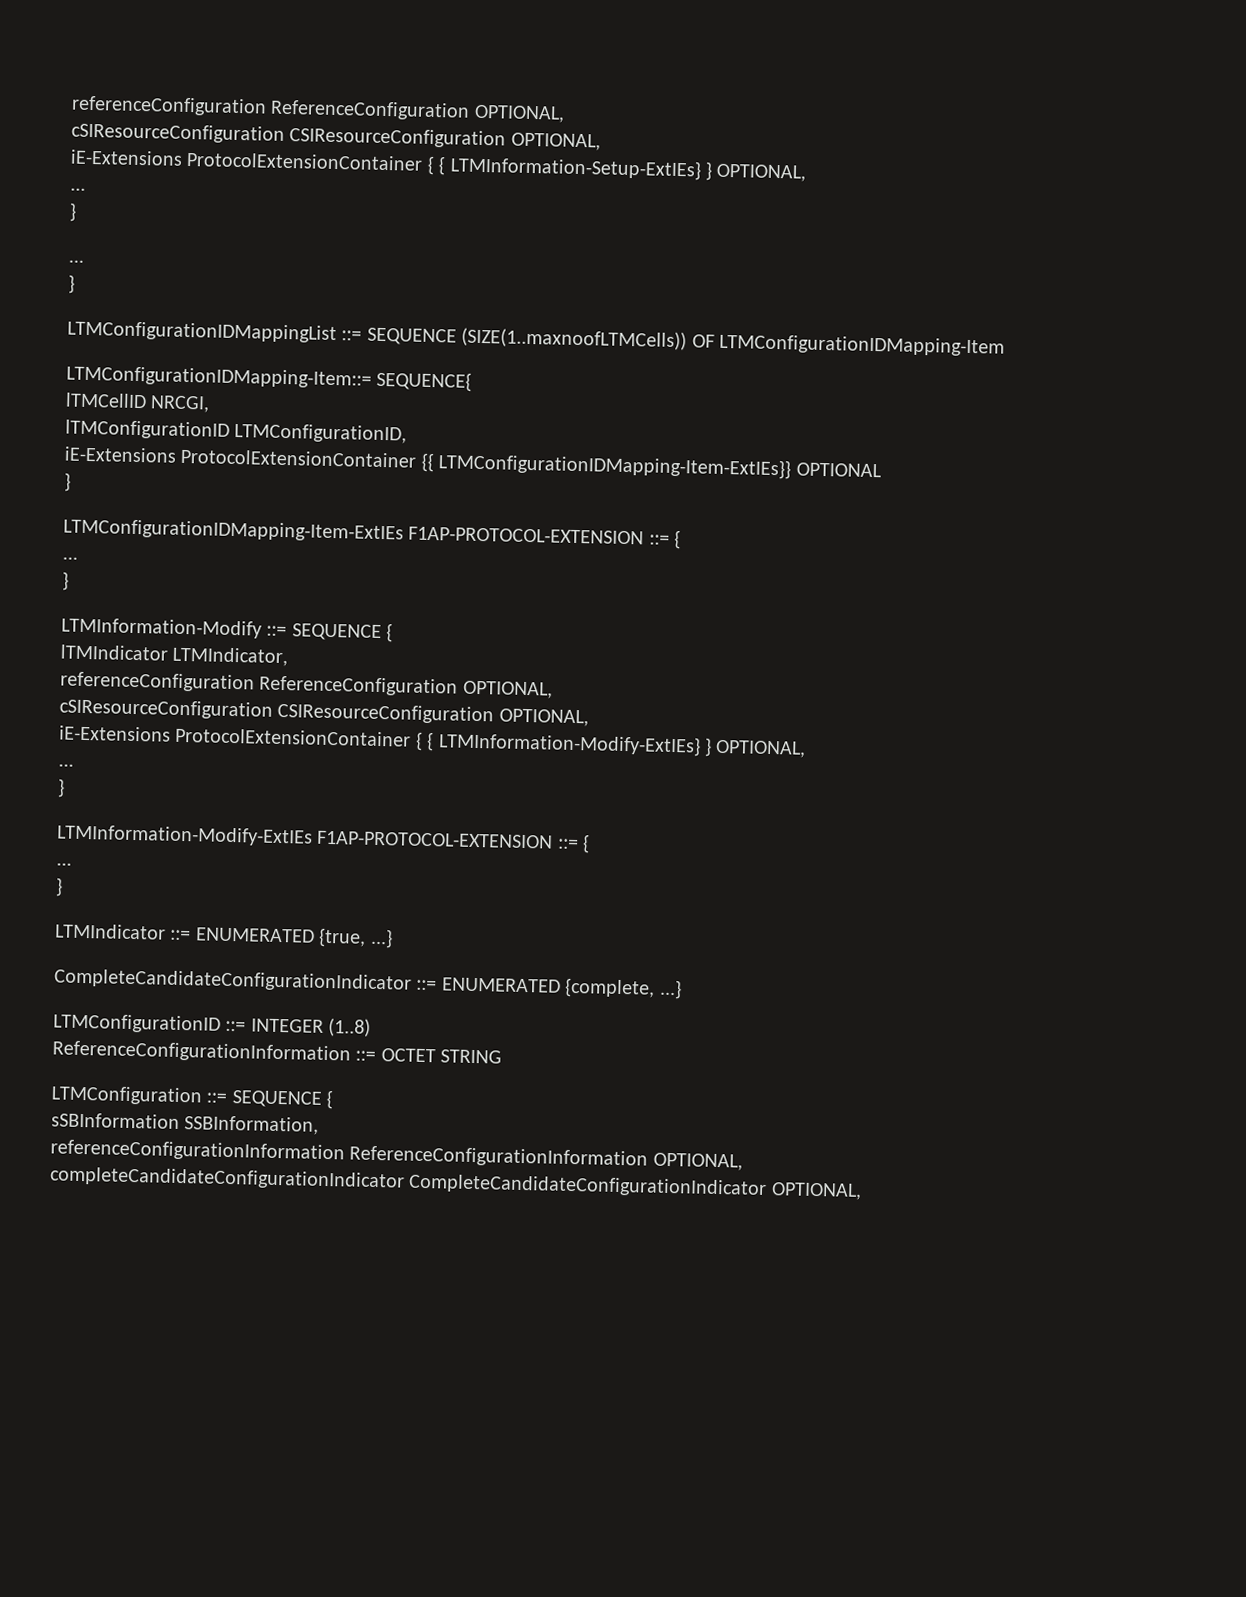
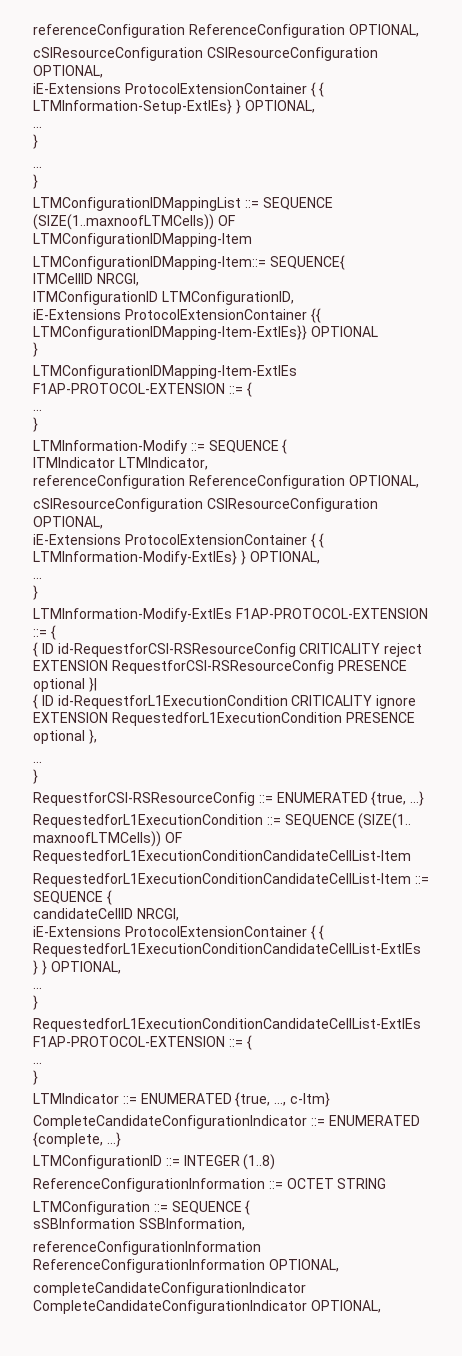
+ { ID id-RequestforCSI-RSResourceConfig CRITICALITY reject EXTENSION RequestforCSI-RSResourceConfig PRESENCE optional }|
+ { ID id-RequestforL1ExecutionCondition CRITICALITY ignore EXTENSION RequestedforL1ExecutionCondition PRESENCE optional },
+ ...
+ }
+ RequestforCSI-RSResourceConfig ::= ENUMERATED {true, ...}
+ RequestedforL1ExecutionCondition ::= SEQUENCE (SIZE(1.. maxnoofLTMCells)) OF RequestedforL1ExecutionConditionCandidateCellList-Item
+ RequestedforL1ExecutionConditionCandidateCellList-Item ::= SEQUENCE {
+ candidateCellID NRCGI,
+ iE-Extensions ProtocolExtensionContainer { { RequestedforL1ExecutionConditionCandidateCellList-ExtIEs } } OPTIONAL,
+ ...
+ }
+ RequestedforL1ExecutionConditionCandidateCellList-ExtIEs F1AP-PROTOCOL-EXTENSION ::= {
- LTMIndicator ::= ENUMERATED {true, ...}
+ LTMIndicator ::= ENUMERATED {true, ..., c-ltm}

